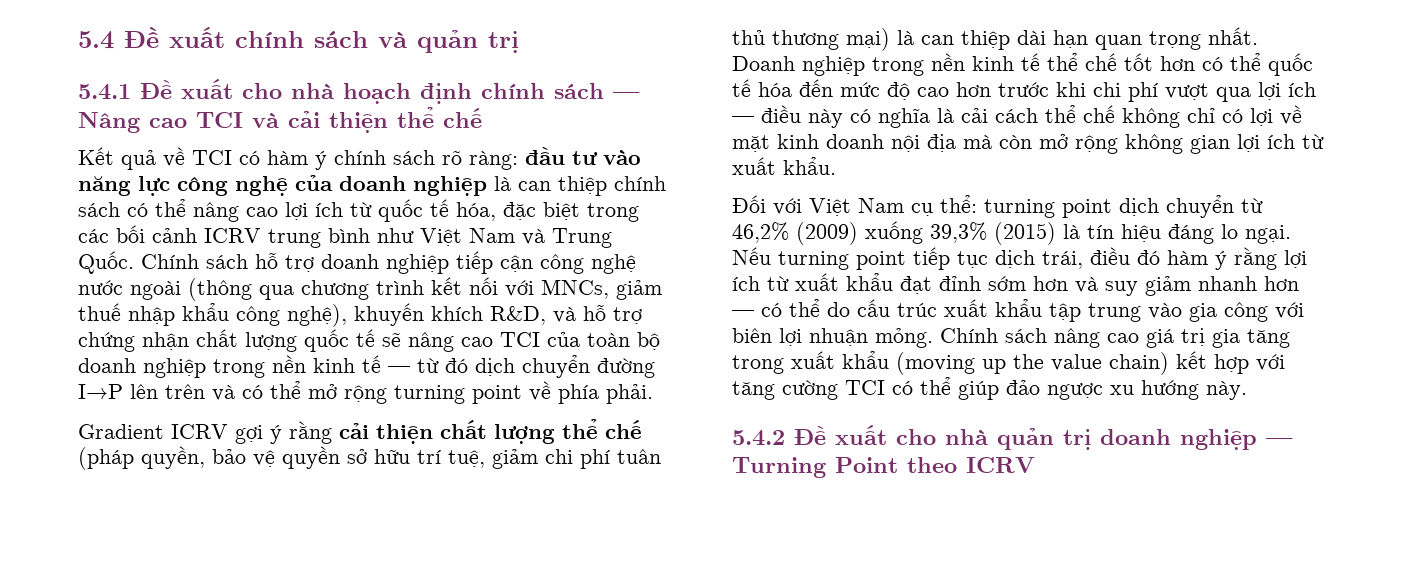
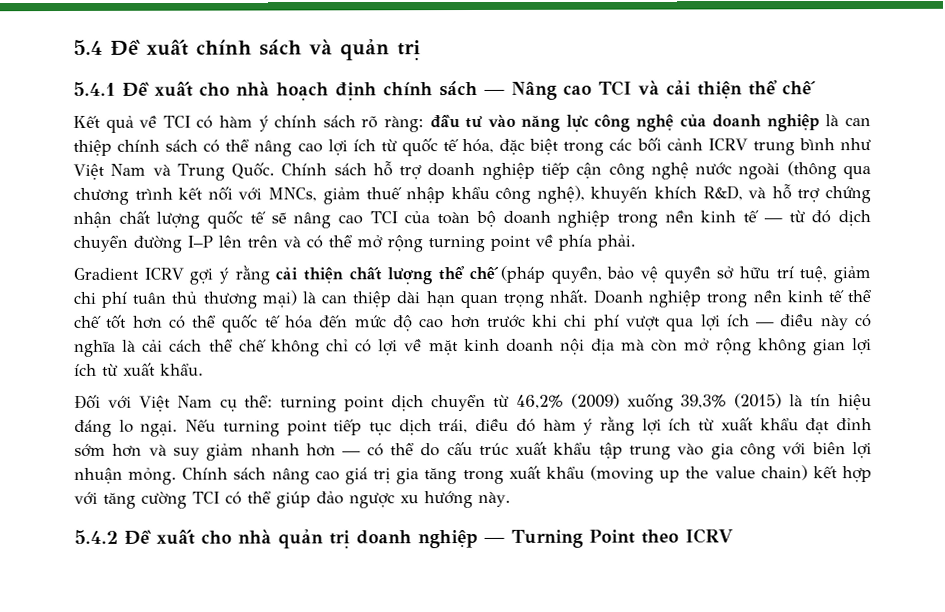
- Chính sách hỗ trợ doanh nghiệp tiếp cận công nghệ nước ngoài (thông qua chương trình kết nối với MNCs, giảm thuế nhập khẩu công nghệ), khuyến khích R&D, và hỗ trợ chứng nhận chất lượng quốc tế sẽ nâng cao TCI của toàn bộ doanh nghiệp trong nền kinh tế — từ đó dịch chuyển đường I→P lên trên và có thể mở rộng turning point về phía phải.
+ Chính sách hỗ trợ doanh nghiệp tiếp cận công nghệ nước ngoài (thông qua chương trình kết nối với MNCs, giảm thuế nhập khẩu công nghệ), khuyến khích R&D, và hỗ trợ chứng nhận chất lượng quốc tế sẽ nâng cao TCI của toàn bộ doanh nghiệp trong nền kinh tế — từ đó dịch chuyển đường I–P lên trên và có thể mở rộng turning point về phía phải.

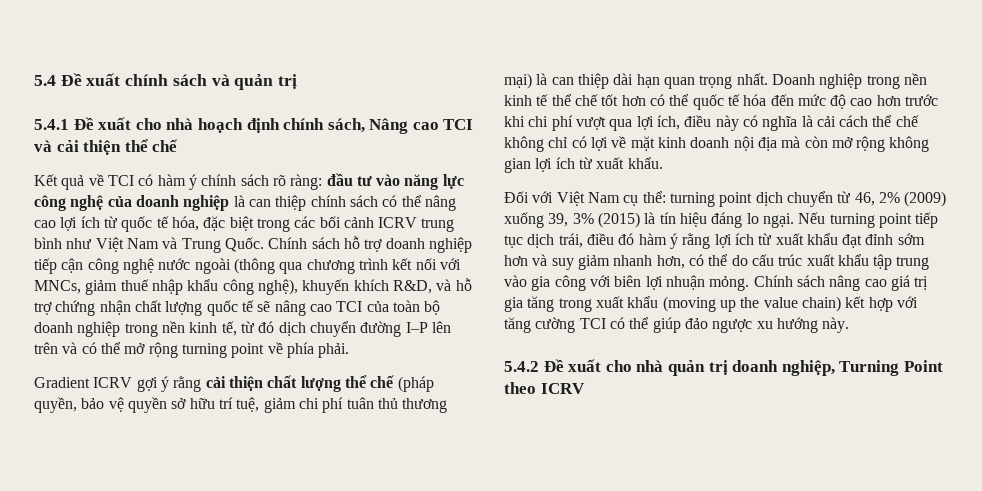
- 5.4.1 Đề xuất cho nhà hoạch định chính sách — Nâng cao TCI và cải thiện thể chế
+ 5.4.1 Đề xuất cho nhà hoạch định chính sách, Nâng cao TCI và cải thiện thể chế
- Chính sách hỗ trợ doanh nghiệp tiếp cận công nghệ nước ngoài (thông qua chương trình kết nối với MNCs, giảm thuế nhập khẩu công nghệ), khuyến khích R&D, và hỗ trợ chứng nhận chất lượng quốc tế sẽ nâng cao TCI của toàn bộ doanh nghiệp trong nền kinh tế — từ đó dịch chuyển đường I–P lên trên và có thể mở rộng turning point về phía phải.
+ Chính sách hỗ trợ doanh nghiệp tiếp cận công nghệ nước ngoài (thông qua chương trình kết nối với MNCs, giảm thuế nhập khẩu công nghệ), khuyến khích R&D, và hỗ trợ chứng nhận chất lượng quốc tế sẽ nâng cao TCI của toàn bộ doanh nghiệp trong nền kinh tế, từ đó dịch chuyển đường I–P lên trên và có thể mở rộng turning point về phía phải.
- Doanh nghiệp trong nền kinh tế thể chế tốt hơn có thể quốc tế hóa đến mức độ cao hơn trước khi chi phí vượt qua lợi ích — điều này có nghĩa là cải cách thể chế không chỉ có lợi về mặt kinh doanh nội địa mà còn mở rộng không gian lợi ích từ xuất khẩu.
+ Doanh nghiệp trong nền kinh tế thể chế tốt hơn có thể quốc tế hóa đến mức độ cao hơn trước khi chi phí vượt qua lợi ích, điều này có nghĩa là cải cách thể chế không chỉ có lợi về mặt kinh doanh nội địa mà còn mở rộng không gian lợi ích từ xuất khẩu.
- Đối với Việt Nam cụ thể: turning point dịch chuyển từ 46,2% (2009) xuống 39,3% (2015) là tín hiệu đáng lo ngại.
+ Đối với Việt Nam cụ thể: turning point dịch chuyển từ 46, 2% (2009) xuống 39, 3% (2015) là tín hiệu đáng lo ngại.
- Nếu turning point tiếp tục dịch trái, điều đó hàm ý rằng lợi ích từ xuất khẩu đạt đỉnh sớm hơn và suy giảm nhanh hơn — có thể do cấu trúc xuất khẩu tập trung vào gia công với biên lợi nhuận mỏng.
+ Nếu turning point tiếp tục dịch trái, điều đó hàm ý rằng lợi ích từ xuất khẩu đạt đỉnh sớm hơn và suy giảm nhanh hơn, có thể do cấu trúc xuất khẩu tập trung vào gia công với biên lợi nhuận mỏng.
- 5.4.2 Đề xuất cho nhà quản trị doanh nghiệp — Turning Point theo ICRV
+ 5.4.2 Đề xuất cho nhà quản trị doanh nghiệp, Turning Point theo ICRV

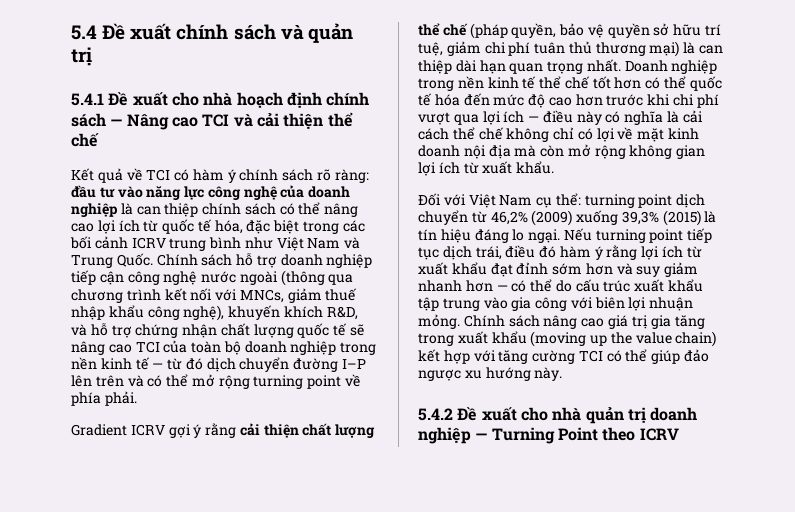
- 5.4.1 Đề xuất cho nhà hoạch định chính sách, Nâng cao TCI và cải thiện thể chế
+ 5.4.1 Đề xuất cho nhà hoạch định chính sách — Nâng cao TCI và cải thiện thể chế
- Chính sách hỗ trợ doanh nghiệp tiếp cận công nghệ nước ngoài (thông qua chương trình kết nối với MNCs, giảm thuế nhập khẩu công nghệ), khuyến khích R&D, và hỗ trợ chứng nhận chất lượng quốc tế sẽ nâng cao TCI của toàn bộ doanh nghiệp trong nền kinh tế, từ đó dịch chuyển đường I–P lên trên và có thể mở rộng turning point về phía phải.
+ Chính sách hỗ trợ doanh nghiệp tiếp cận công nghệ nước ngoài (thông qua chương trình kết nối với MNCs, giảm thuế nhập khẩu công nghệ), khuyến khích R&D, và hỗ trợ chứng nhận chất lượng quốc tế sẽ nâng cao TCI của toàn bộ doanh nghiệp trong nền kinh tế — từ đó dịch chuyển đường I–P lên trên và có thể mở rộng turning point về phía phải.
- Doanh nghiệp trong nền kinh tế thể chế tốt hơn có thể quốc tế hóa đến mức độ cao hơn trước khi chi phí vượt qua lợi ích, điều này có nghĩa là cải cách thể chế không chỉ có lợi về mặt kinh doanh nội địa mà còn mở rộng không gian lợi ích từ xuất khẩu.
+ Doanh nghiệp trong nền kinh tế thể chế tốt hơn có thể quốc tế hóa đến mức độ cao hơn trước khi chi phí vượt qua lợi ích — điều này có nghĩa là cải cách thể chế không chỉ có lợi về mặt kinh doanh nội địa mà còn mở rộng không gian lợi ích từ xuất khẩu.
- Đối với Việt Nam cụ thể: turning point dịch chuyển từ 46, 2% (2009) xuống 39, 3% (2015) là tín hiệu đáng lo ngại.
+ Đối với Việt Nam cụ thể: turning point dịch chuyển từ 46,2% (2009) xuống 39,3% (2015) là tín hiệu đáng lo ngại.
- Nếu turning point tiếp tục dịch trái, điều đó hàm ý rằng lợi ích từ xuất khẩu đạt đỉnh sớm hơn và suy giảm nhanh hơn, có thể do cấu trúc xuất khẩu tập trung vào gia công với biên lợi nhuận mỏng.
+ Nếu turning point tiếp tục dịch trái, điều đó hàm ý rằng lợi ích từ xuất khẩu đạt đỉnh sớm hơn và suy giảm nhanh hơn — có thể do cấu trúc xuất khẩu tập trung vào gia công với biên lợi nhuận mỏng.
- 5.4.2 Đề xuất cho nhà quản trị doanh nghiệp, Turning Point theo ICRV
+ 5.4.2 Đề xuất cho nhà quản trị doanh nghiệp — Turning Point theo ICRV

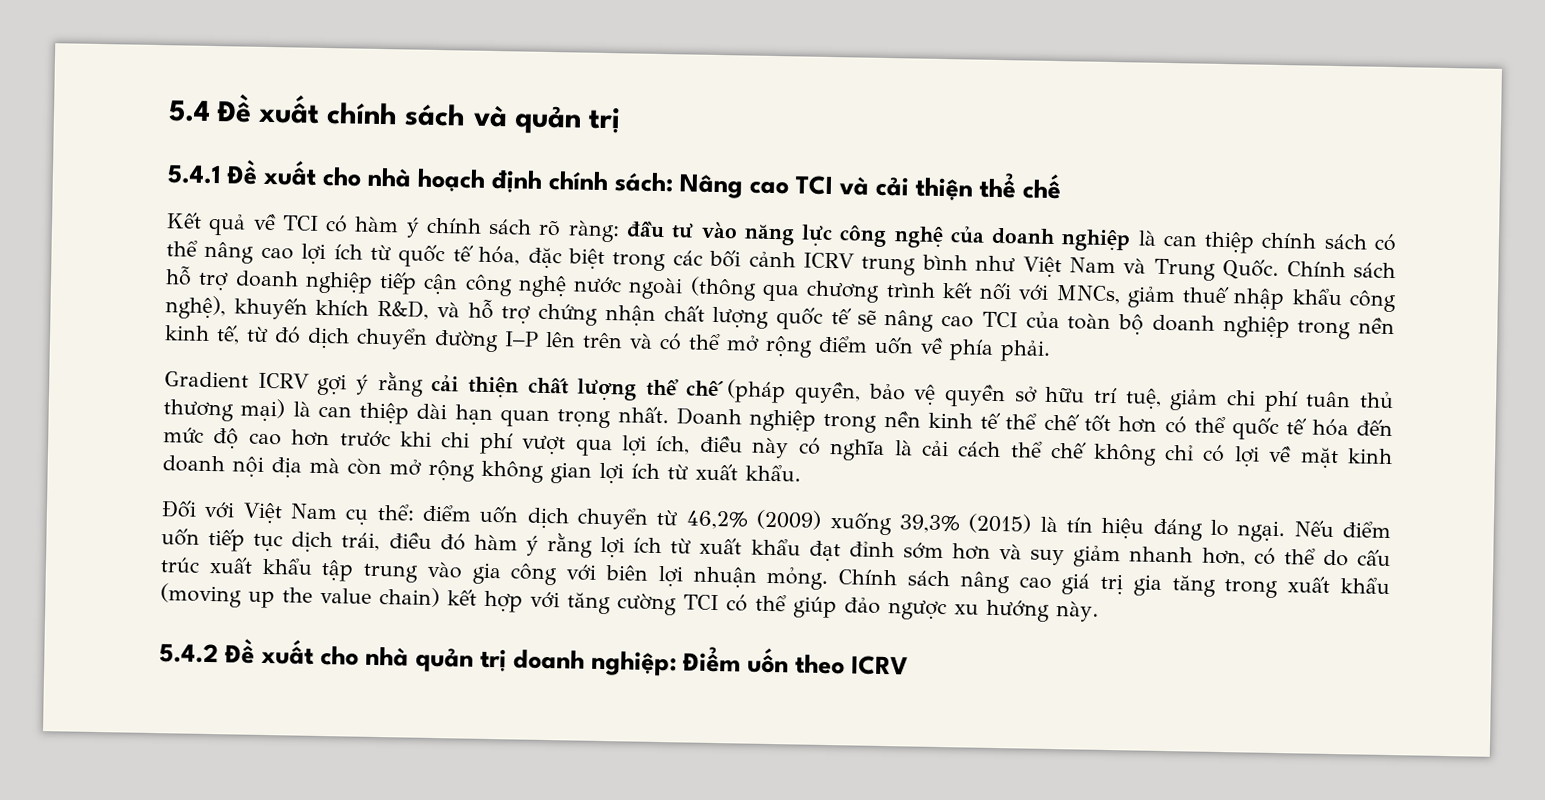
- 5.4.1 Đề xuất cho nhà hoạch định chính sách — Nâng cao TCI và cải thiện thể chế
+ 5.4.1 Đề xuất cho nhà hoạch định chính sách: Nâng cao TCI và cải thiện thể chế
- Chính sách hỗ trợ doanh nghiệp tiếp cận công nghệ nước ngoài (thông qua chương trình kết nối với MNCs, giảm thuế nhập khẩu công nghệ), khuyến khích R&D, và hỗ trợ chứng nhận chất lượng quốc tế sẽ nâng cao TCI của toàn bộ doanh nghiệp trong nền kinh tế — từ đó dịch chuyển đường I–P lên trên và có thể mở rộng turning point về phía phải.
+ Chính sách hỗ trợ doanh nghiệp tiếp cận công nghệ nước ngoài (thông qua chương trình kết nối với MNCs, giảm thuế nhập khẩu công nghệ), khuyến khích R&D, và hỗ trợ chứng nhận chất lượng quốc tế sẽ nâng cao TCI của toàn bộ doanh nghiệp trong nền kinh tế, từ đó dịch chuyển đường I–P lên trên và có thể mở rộng điểm uốn về phía phải.
- Doanh nghiệp trong nền kinh tế thể chế tốt hơn có thể quốc tế hóa đến mức độ cao hơn trước khi chi phí vượt qua lợi ích — điều này có nghĩa là cải cách thể chế không chỉ có lợi về mặt kinh doanh nội địa mà còn mở rộng không gian lợi ích từ xuất khẩu.
+ Doanh nghiệp trong nền kinh tế thể chế tốt hơn có thể quốc tế hóa đến mức độ cao hơn trước khi chi phí vượt qua lợi ích, điều này có nghĩa là cải cách thể chế không chỉ có lợi về mặt kinh doanh nội địa mà còn mở rộng không gian lợi ích từ xuất khẩu.
- Đối với Việt Nam cụ thể: turning point dịch chuyển từ 46,2% (2009) xuống 39,3% (2015) là tín hiệu đáng lo ngại.
+ Đối với Việt Nam cụ thể: điểm uốn dịch chuyển từ 46,2% (2009) xuống 39,3% (2015) là tín hiệu đáng lo ngại.
- Nếu turning point tiếp tục dịch trái, điều đó hàm ý rằng lợi ích từ xuất khẩu đạt đỉnh sớm hơn và suy giảm nhanh hơn — có thể do cấu trúc xuất khẩu tập trung vào gia công với biên lợi nhuận mỏng.
+ Nếu điểm uốn tiếp tục dịch trái, điều đó hàm ý rằng lợi ích từ xuất khẩu đạt đỉnh sớm hơn và suy giảm nhanh hơn, có thể do cấu trúc xuất khẩu tập trung vào gia công với biên lợi nhuận mỏng.
- 5.4.2 Đề xuất cho nhà quản trị doanh nghiệp — Turning Point theo ICRV
+ 5.4.2 Đề xuất cho nhà quản trị doanh nghiệp: Điểm uốn theo ICRV

